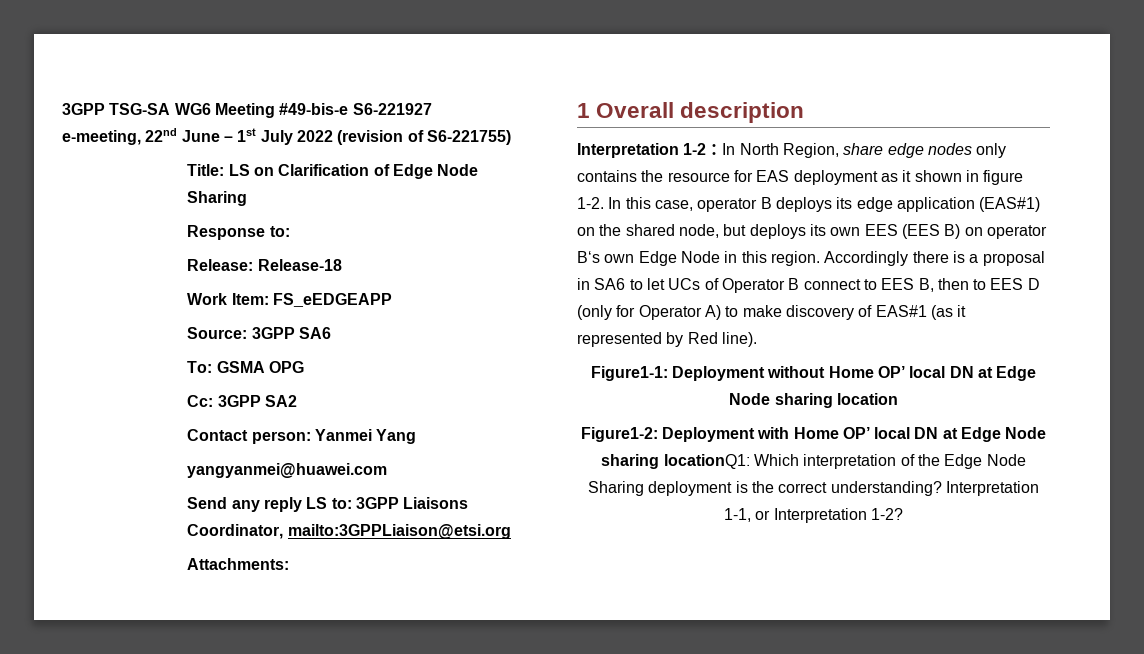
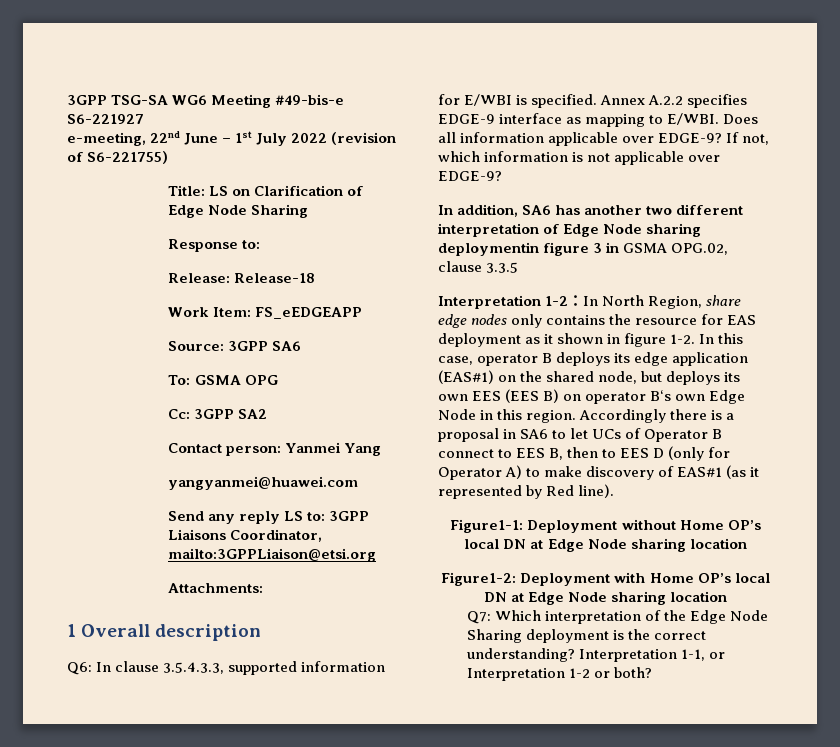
+ Q6: In clause 3.5.4.3.3, supported information for E/WBI is specified. Annex A.2.2 specifies EDGE-9 interface as mapping to E/WBI. Does all information applicable over EDGE-9? If not, which information is not applicable over EDGE-9?
+ In addition, SA6 has another two different interpretation of Edge Node sharing deploymentin figure 3 in GSMA OPG.02, clause 3.3.5
- Figure1-1: Deployment without Home OP’ local DN at Edge Node sharing location
+ Figure1-1: Deployment without Home OP’s local DN at Edge Node sharing location
- Figure1-2: Deployment with Home OP’ local DN at Edge Node sharing locationQ1: Which interpretation of the Edge Node Sharing deployment is the correct understanding?
+ Figure1-2: Deployment with Home OP’s local DN at Edge Node sharing location
+ Q7: Which interpretation of the Edge Node Sharing deployment is the correct understanding?
- Interpretation 1-1, or Interpretation 1-2?
+ Interpretation 1-1, or Interpretation 1-2 or both?

